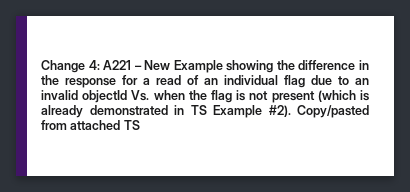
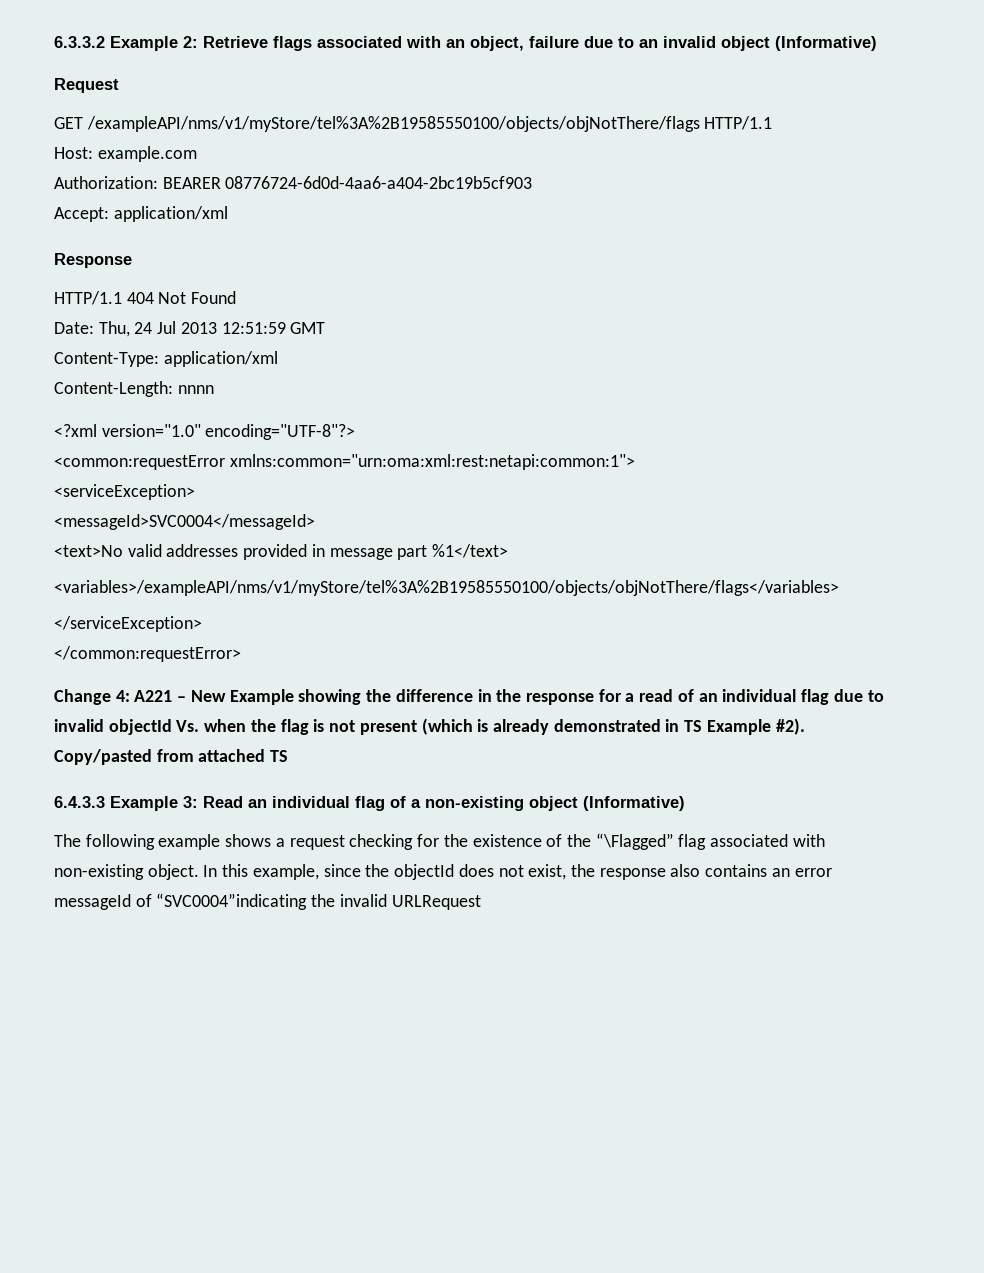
+ 6.3.3.2 Example 2: Retrieve flags associated with an object, failure due to an invalid object (Informative)
+ Request
+ GET /exampleAPI/nms/v1/myStore/tel%3A%2B19585550100/objects/objNotThere/flags HTTP/1.1
+ Host: example.com
+ Authorization: BEARER 08776724-6d0d-4aa6-a404-2bc19b5cf903
+ Accept: application/xml
+ Response
+ HTTP/1.1 404 Not Found
+ Date: Thu, 24 Jul 2013 12:51:59 GMT
+ Content-Type: application/xml
+ Content-Length: nnnn
+ <?xml version="1.0" encoding="UTF-8"?>
+ <common:requestError xmlns:common="urn:oma:xml:rest:netapi:common:1">
+ <serviceException>
+ <messageId>SVC0004</messageId>
+ <text>No valid addresses provided in message part %1</text>
+ <variables>/exampleAPI/nms/v1/myStore/tel%3A%2B19585550100/objects/objNotThere/flags</variables>
+ </serviceException>
+ </common:requestError>
- Change 4: A221 – New Example showing the difference in the response for a read of an individual flag due to an invalid objectId Vs. when the flag is not present (which is already demonstrated in TS Example #2).
+ Change 4: A221 – New Example showing the difference in the response for a read of an individual flag due to invalid objectId Vs. when the flag is not present (which is already demonstrated in TS Example #2).
+ 6.4.3.3 Example 3: Read an individual flag of a non-existing object (Informative)
+ The following example shows a request checking for the existence of the “\Flagged” flag associated with non-existing object. In this example, since the objectId does not exist, the response also contains an error messageId of “SVC0004”indicating the invalid URLRequest

